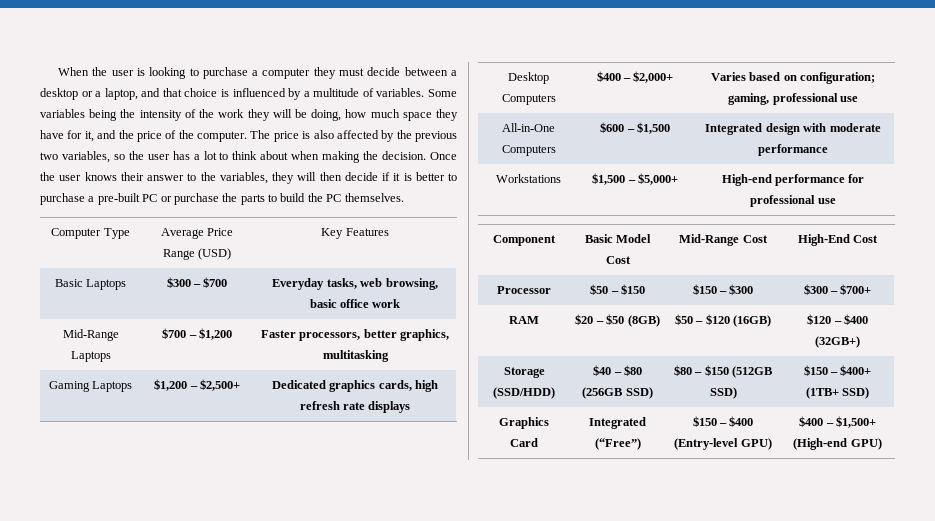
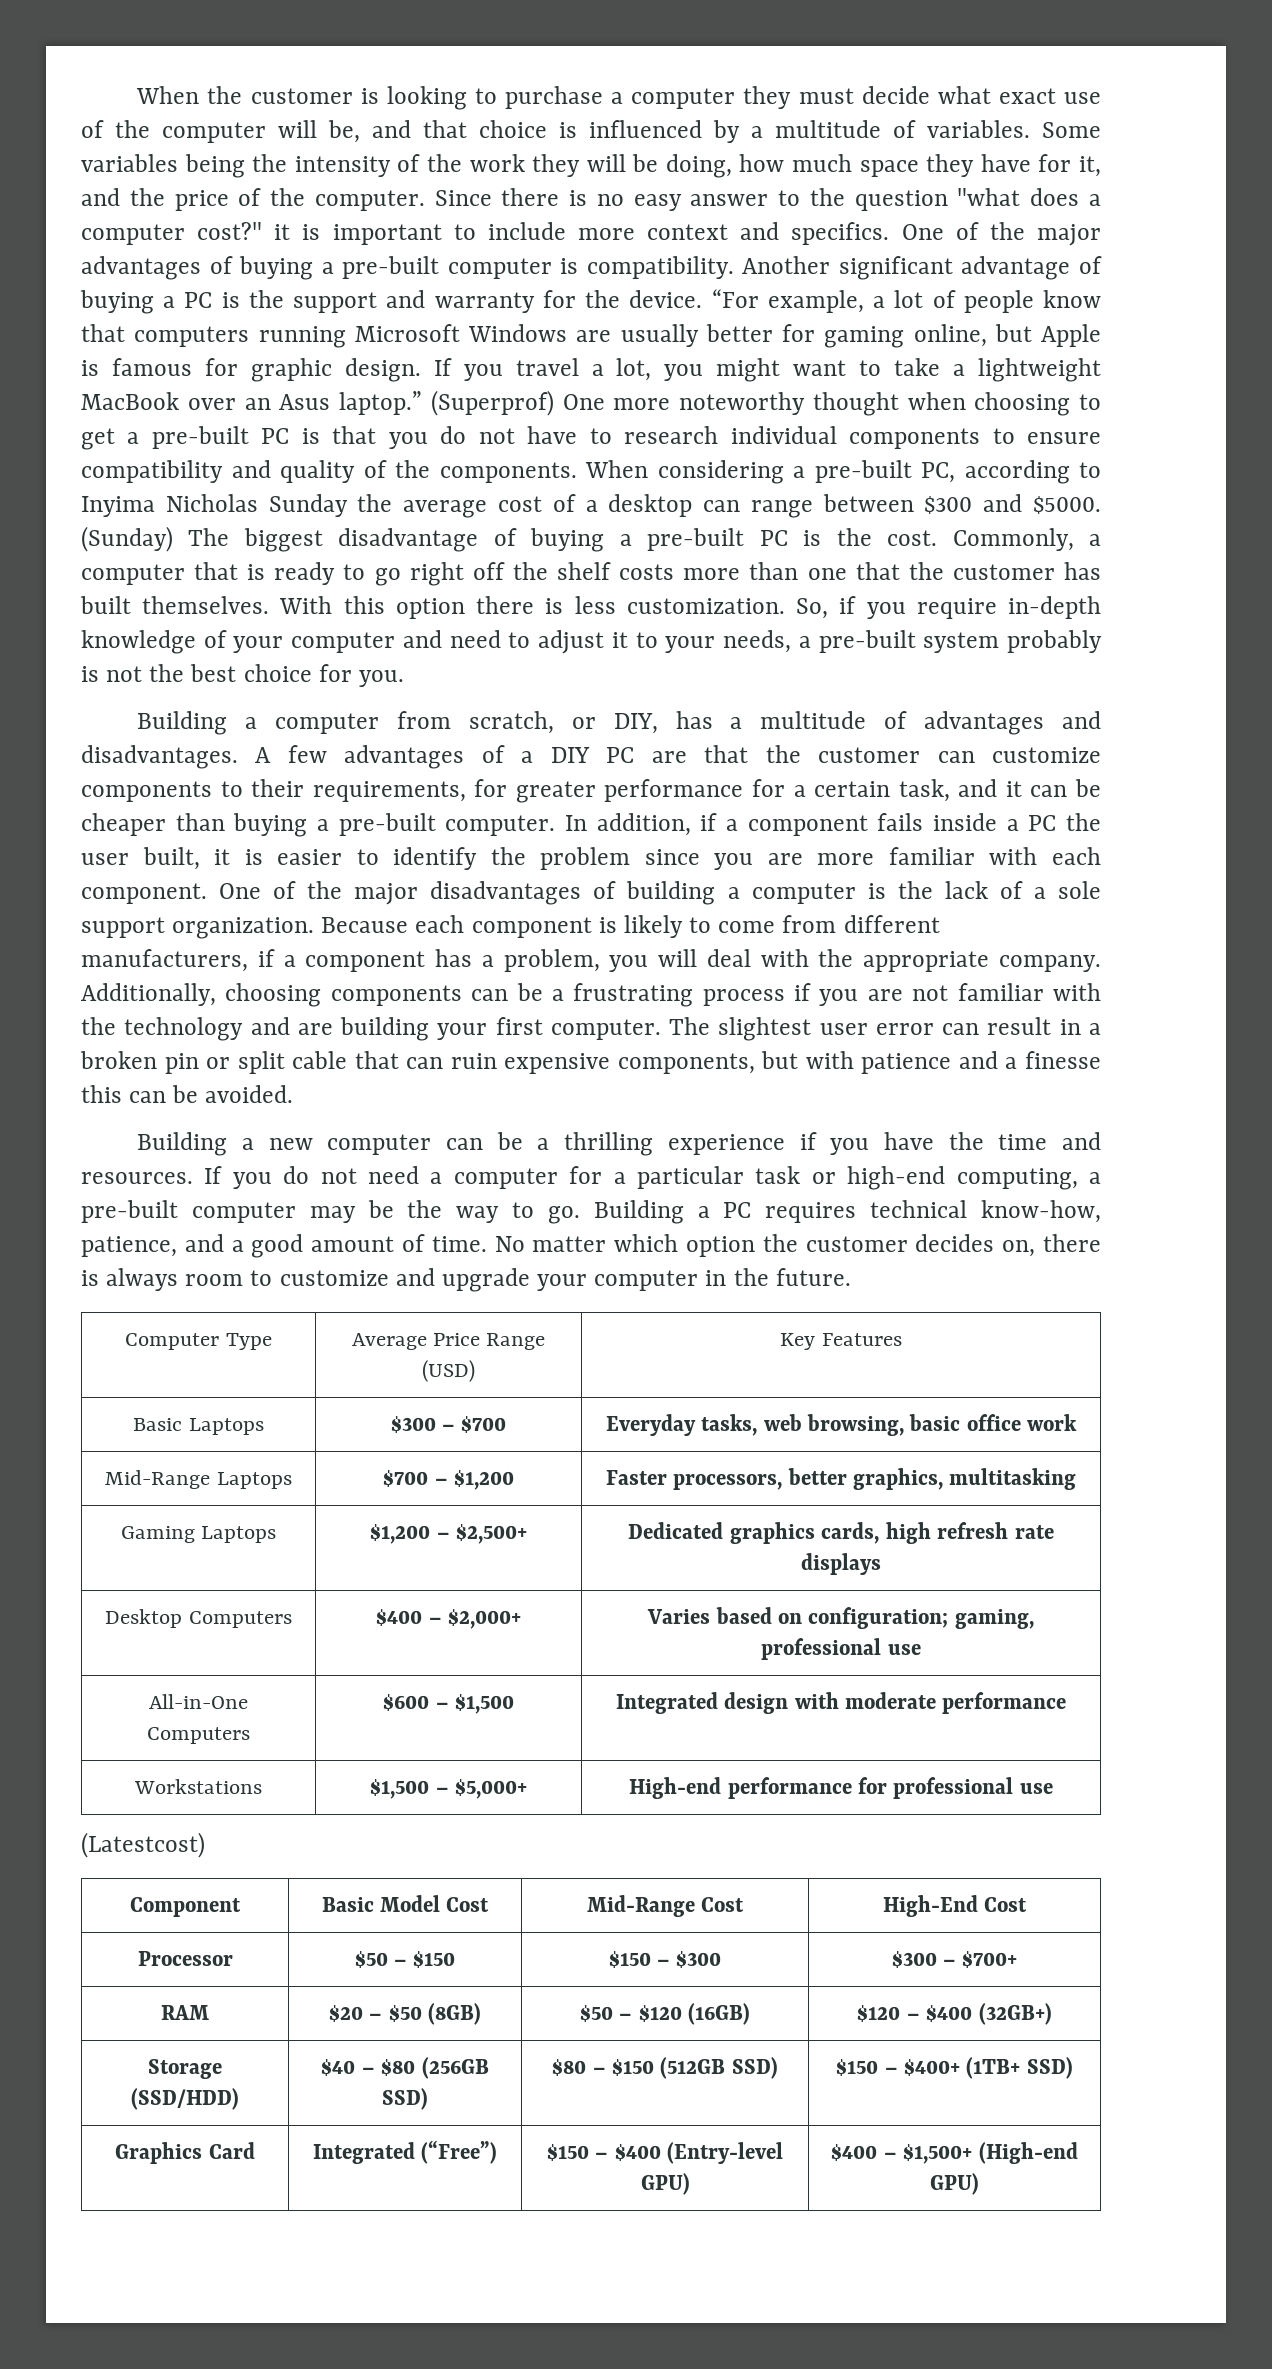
- When the user is looking to purchase a computer they must decide between a desktop or a laptop, and that choice is influenced by a multitude of variables.
+ When the customer is looking to purchase a computer they must decide what exact use of the computer will be, and that choice is influenced by a multitude of variables.
- The price is also affected by the previous two variables, so the user has a lot to think about when making the decision. Once the user knows their answer to the variables, they will then decide if it is better to purchase a pre-built PC or purchase the parts to build the PC themselves.
+ Since there is no easy answer to the question "what does a computer cost?" it is important to include more context and specifics. One of the major advantages of buying a pre-built computer is compatibility. Another significant advantage of buying a PC is the support and warranty for the device. “For example, a lot of people know that computers running Microsoft Windows are usually better for gaming online, but Apple is famous for graphic design. If you travel a lot, you might want to take a lightweight MacBook over an Asus laptop.” (Superprof) One more noteworthy thought when choosing to get a pre-built PC is that you do not have to research individual components to ensure compatibility and quality of the components. When considering a pre-built PC, according to Inyima Nicholas Sunday the average cost of a desktop can range between $300 and $5000. (Sunday) The biggest disadvantage of buying a pre-built PC is the cost. Commonly, a computer that is ready to go right off the shelf costs more than one that the customer has built themselves. With this option there is less customization. So, if you require in-depth knowledge of your computer and need to adjust it to your needs, a pre-built system probably is not the best choice for you.
+ Building a computer from scratch, or DIY, has a multitude of advantages and disadvantages. A few advantages of a DIY PC are that the customer can customize components to their requirements, for greater performance for a certain task, and it can be cheaper than buying a pre-built computer. In addition, if a component fails inside a PC the user built, it is easier to identify the problem since you are more familiar with each component. One of the major disadvantages of building a computer is the lack of a sole support organization. Because each component is likely to come from different manufacturers, if a component has a problem, you will deal with the appropriate company. Additionally, choosing components can be a frustrating process if you are not familiar with the technology and are building your first computer. The slightest user error can result in a broken pin or split cable that can ruin expensive components, but with patience and a finesse this can be avoided.
+ Building a new computer can be a thrilling experience if you have the time and resources. If you do not need a computer for a particular task or high-end computing, a pre-built computer may be the way to go. Building a PC requires technical know-how, patience, and a good amount of time. No matter which option the customer decides on, there is always room to customize and upgrade your computer in the future.
+ (Latestcost)

